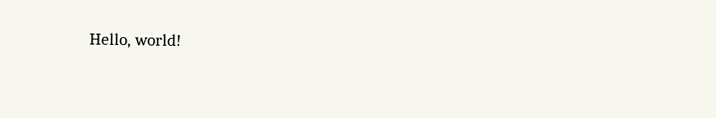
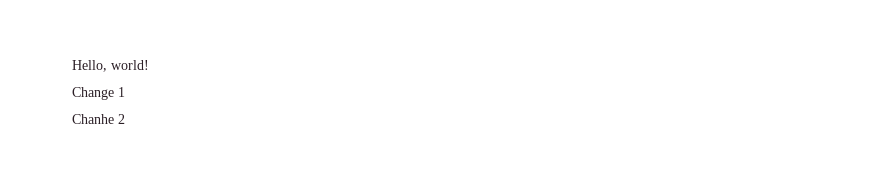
+ Change 1
+ Chanhe 2

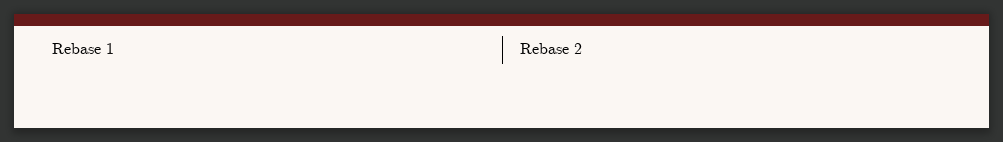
- Hello, world!
- Change 1
+ Rebase 1
- Chanhe 2
+ Rebase 2

